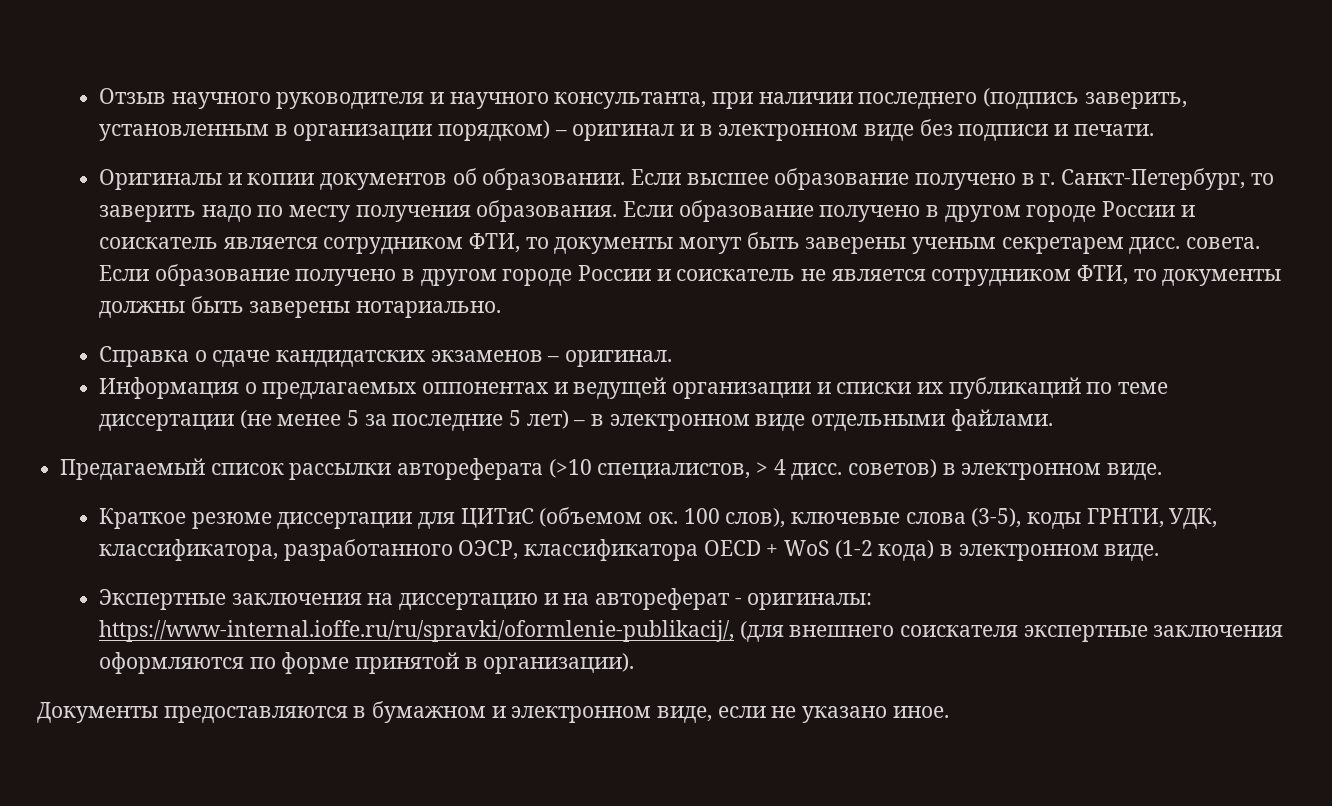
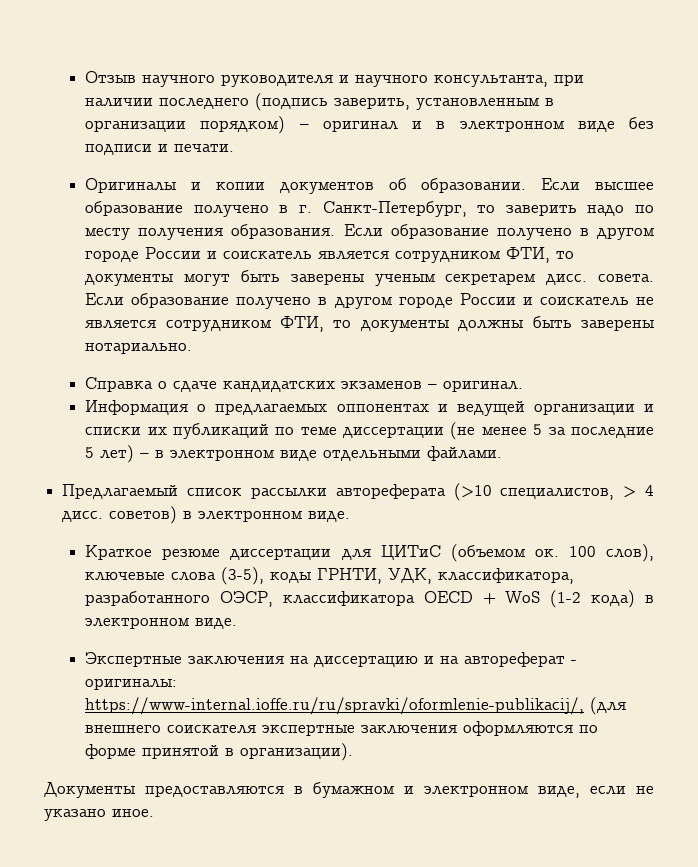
- Предагаемый список рассылки автореферата (>10 специалистов, > 4 дисс. советов) в электронном виде.
+ Предлагаемый список рассылки автореферата (>10 специалистов, > 4 дисс. советов) в электронном виде.

